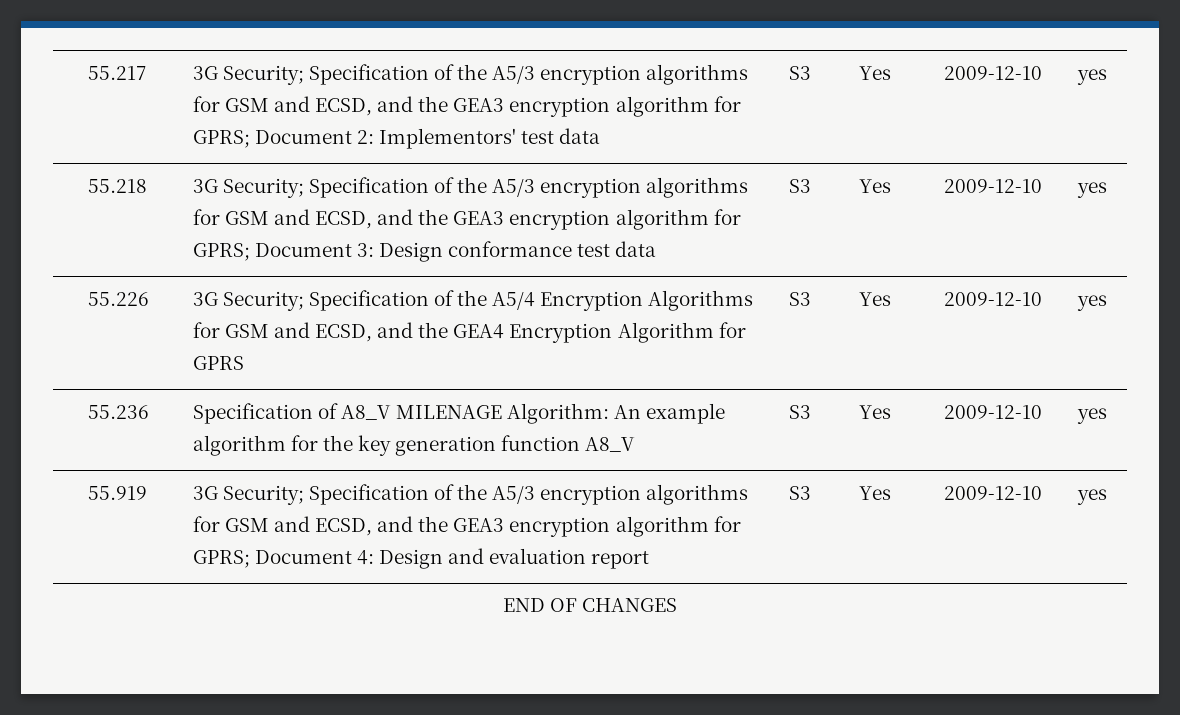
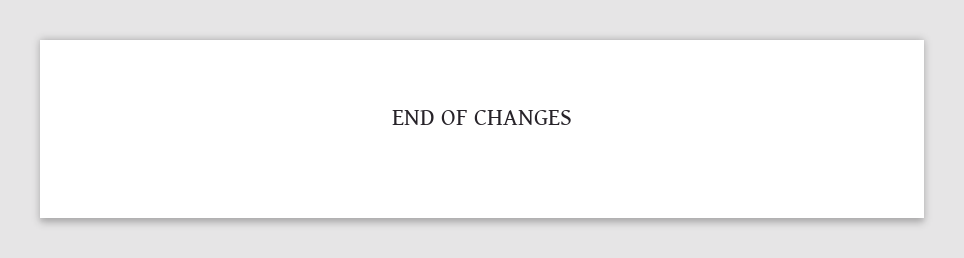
- 55.217 | 3G Security; Specification of the A5/3 encryption algorithms for GSM and ECSD, and the GEA3 encryption algorithm for GPRS; Document 2: Implementors' test data | S3 | Yes | 2009-12-10 | yes
- 55.218 | 3G Security; Specification of the A5/3 encryption algorithms for GSM and ECSD, and the GEA3 encryption algorithm for GPRS; Document 3: Design conformance test data | S3 | Yes | 2009-12-10 | yes
- 55.226 | 3G Security; Specification of the A5/4 Encryption Algorithms for GSM and ECSD, and the GEA4 Encryption Algorithm for GPRS | S3 | Yes | 2009-12-10 | yes
- 55.236 | Specification of A8_V MILENAGE Algorithm: An example algorithm for the key generation function A8_V | S3 | Yes | 2009-12-10 | yes
- 55.919 | 3G Security; Specification of the A5/3 encryption algorithms for GSM and ECSD, and the GEA3 encryption algorithm for GPRS; Document 4: Design and evaluation report | S3 | Yes | 2009-12-10 | yes

